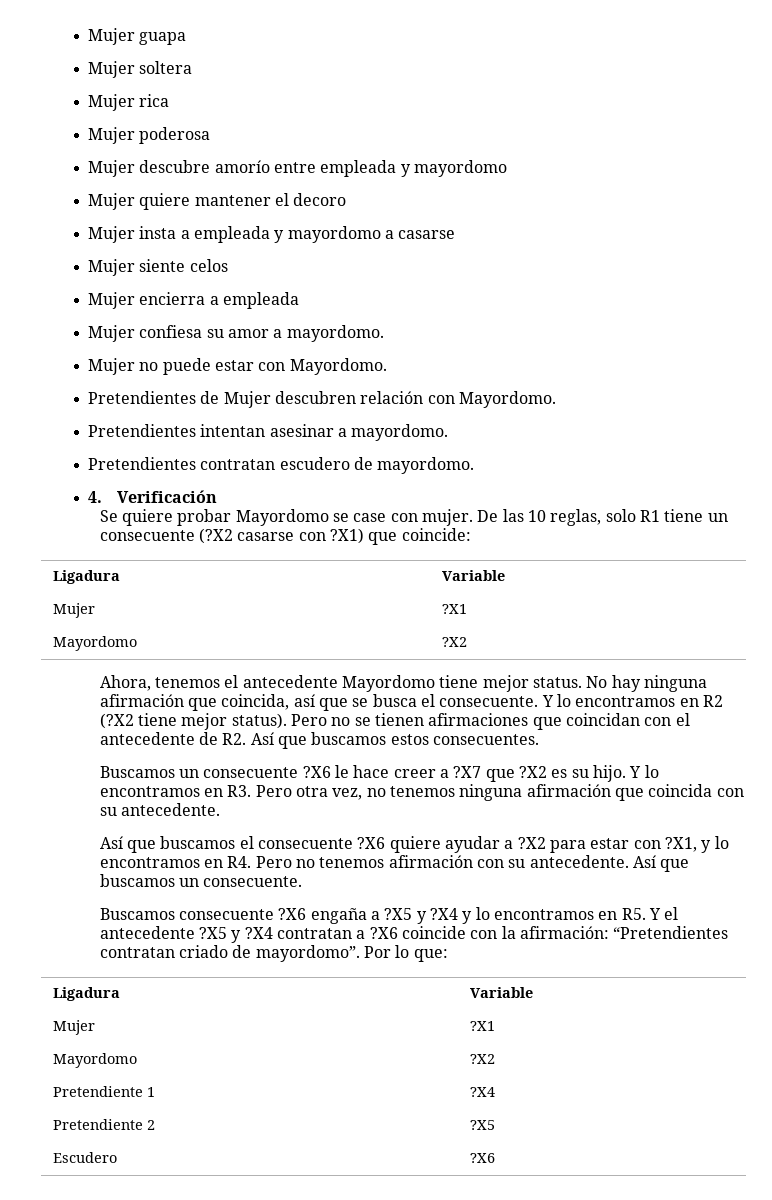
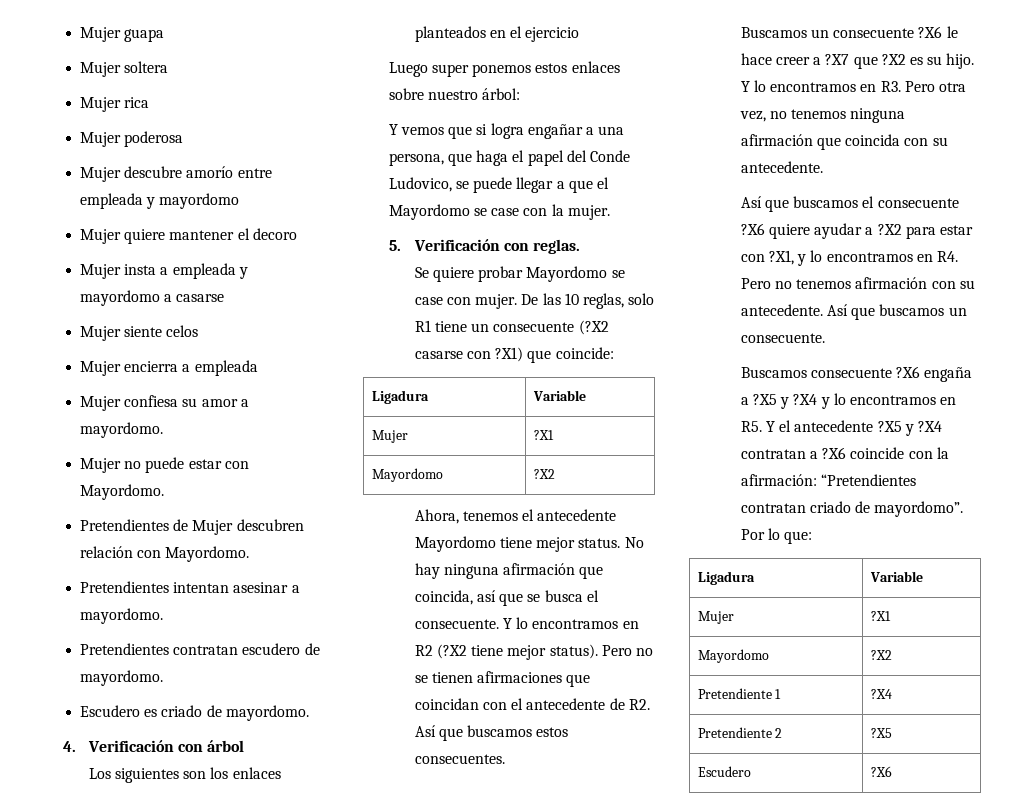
- 4. Verificación
+ Escudero es criado de mayordomo.
+ 4. Verificación con árbol
+ Los siguientes son los enlaces planteados en el ejercicio
+ Luego super ponemos estos enlaces sobre nuestro árbol:
+ Y vemos que si logra engañar a una persona, que haga el papel del Conde Ludovico, se puede llegar a que el Mayordomo se case con la mujer.
+ 5. Verificación con reglas.

